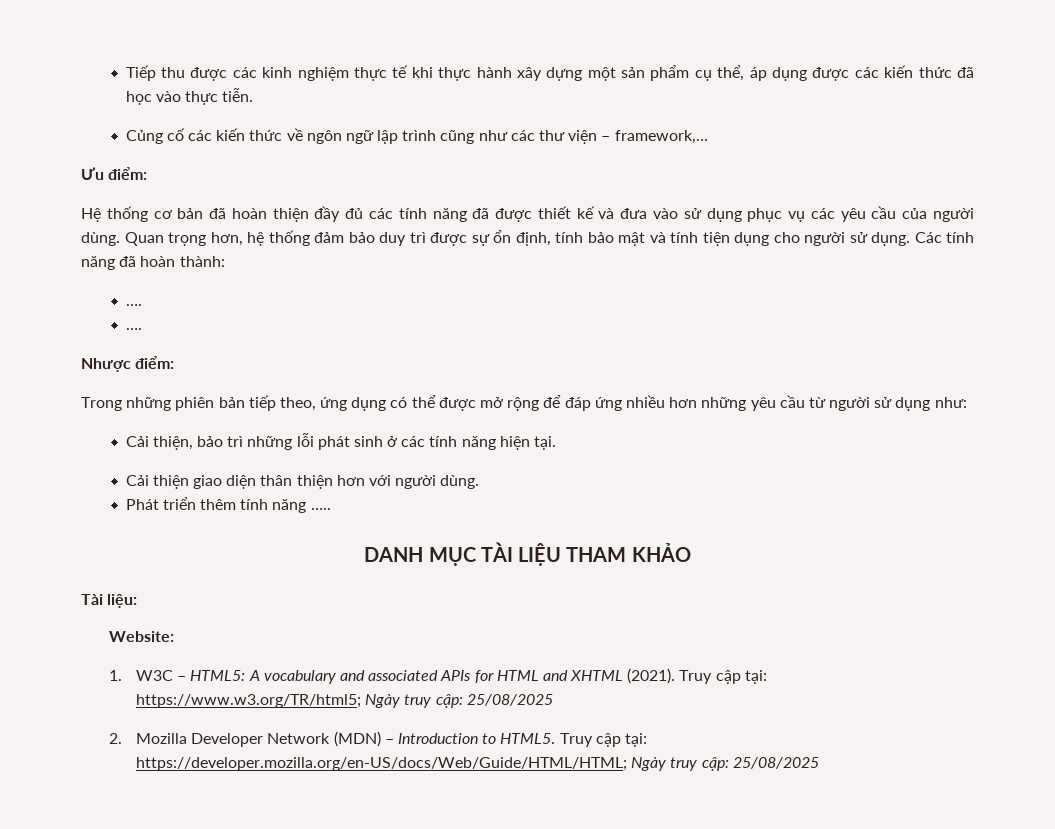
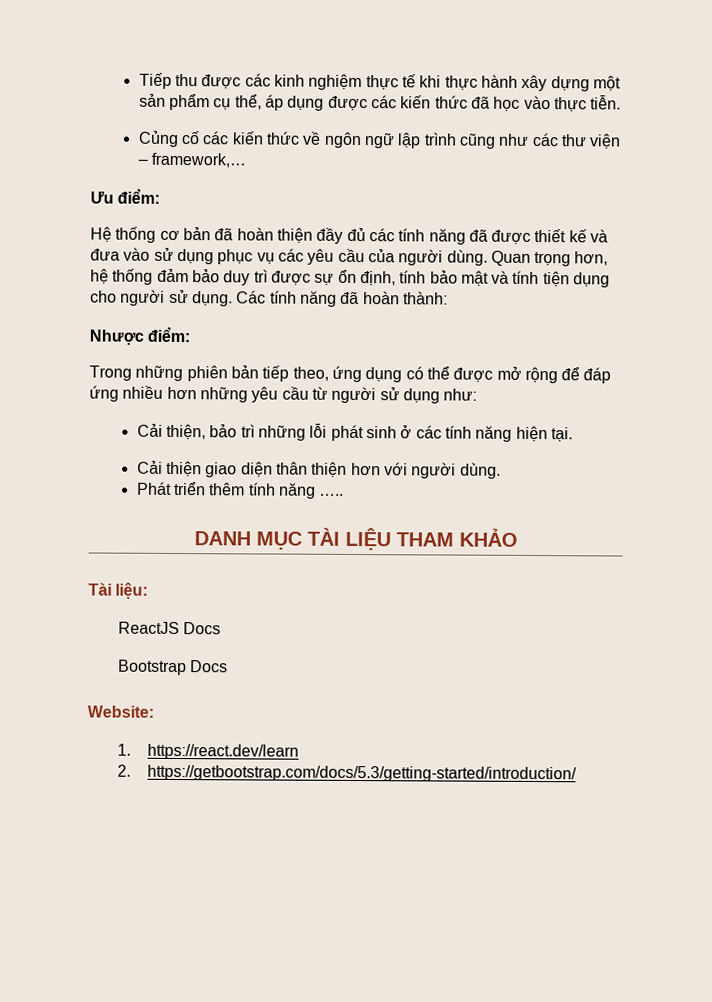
  Các tính năng đã hoàn thành:
- ….
- ….
+ ReactJS Docs
+ Bootstrap Docs
  Website:
- 1. W3C – HTML5: A vocabulary and associated APIs for HTML and XHTML (2021). Truy cập tại: https://www.w3.org/TR/html5; Ngày truy cập: 25/08/2025
- 2. Mozilla Developer Network (MDN) – Introduction to HTML5. Truy cập tại: https://developer.mozilla.org/en-US/docs/Web/Guide/HTML/HTML; Ngày truy cập: 25/08/2025
+ 1. https://react.dev/learn
+ 2. https://getbootstrap.com/docs/5.3/getting-started/introduction/

